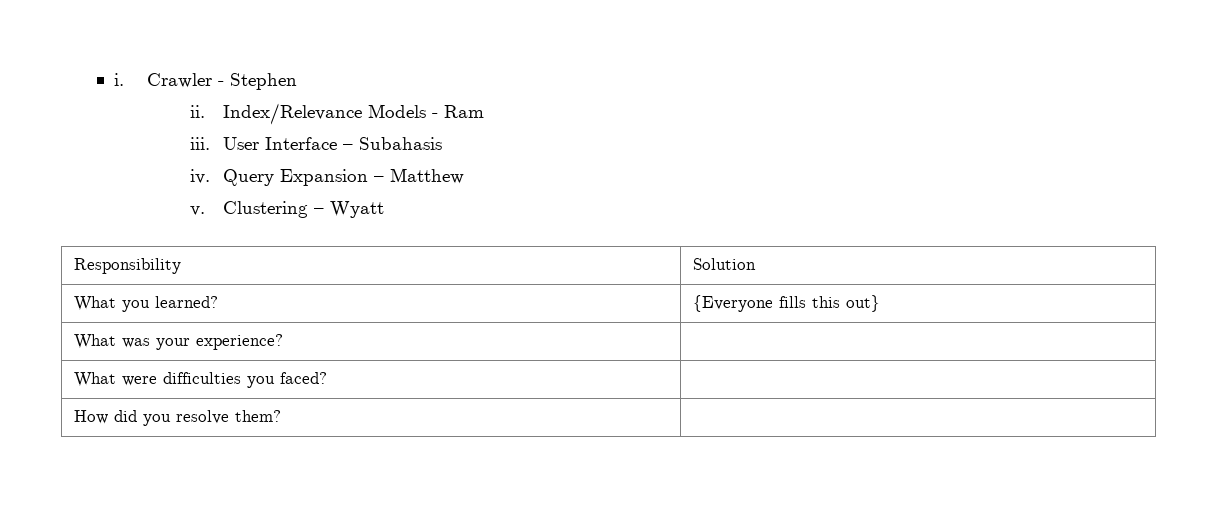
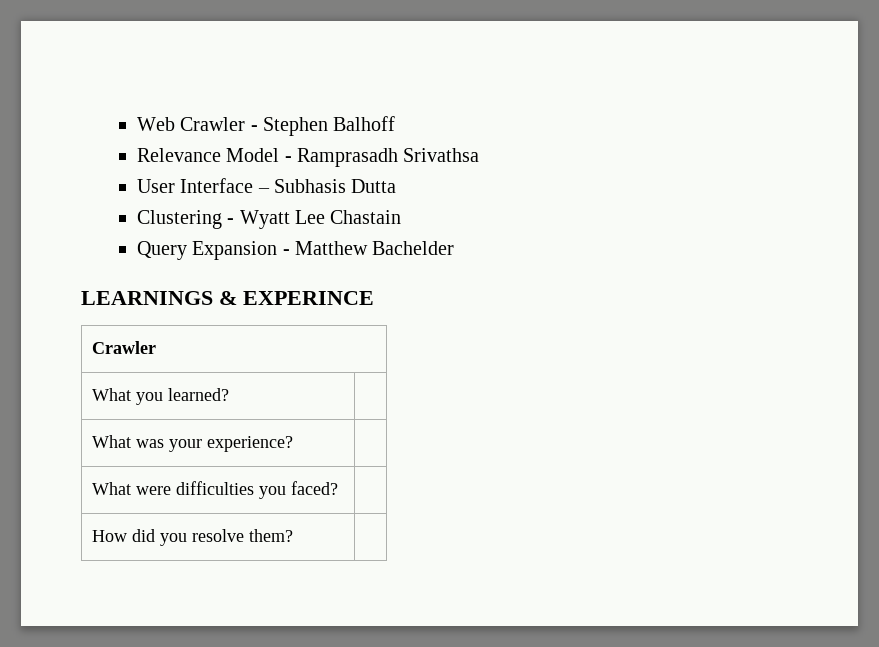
- i. Crawler - Stephen
- ii. Index/Relevance Models - Ram
- iii. User Interface – Subahasis
- iv. Query Expansion – Matthew
- v. Clustering – Wyatt
- Responsibility | Solution
+ Web Crawler - Stephen Balhoff
+ Relevance Model - Ramprasadh Srivathsa
+ User Interface – Subhasis Dutta
+ Clustering - Wyatt Lee Chastain
+ Query Expansion - Matthew Bachelder
+ LEARNINGS & EXPERINCE
+ Crawler
- What you learned? | {Everyone fills this out}
+ What you learned? |

